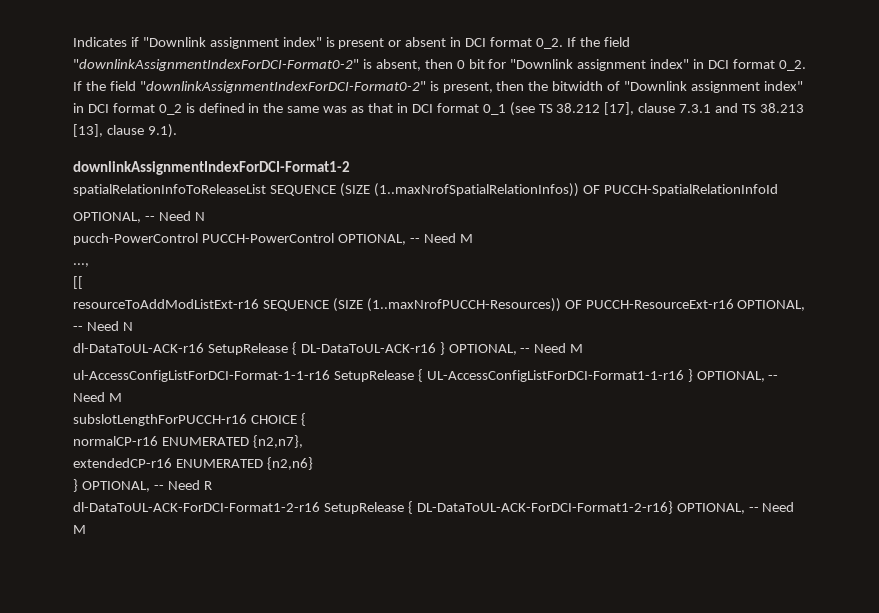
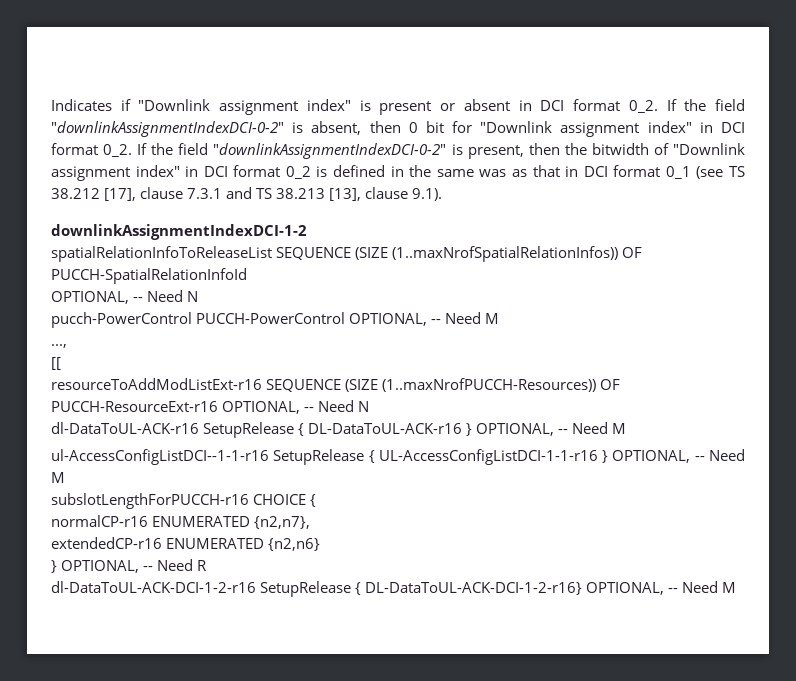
- If the field "downlinkAssignmentIndexForDCI-Format0-2" is absent, then 0 bit for "Downlink assignment index" in DCI format 0_2.
+ If the field "downlinkAssignmentIndexDCI-0-2" is absent, then 0 bit for "Downlink assignment index" in DCI format 0_2.
- If the field "downlinkAssignmentIndexForDCI-Format0-2" is present, then the bitwidth of "Downlink assignment index" in DCI format 0_2 is defined in the same was as that in DCI format 0_1 (see TS 38.212 [17], clause 7.3.1 and TS 38.213 [13], clause 9.1).
+ If the field "downlinkAssignmentIndexDCI-0-2" is present, then the bitwidth of "Downlink assignment index" in DCI format 0_2 is defined in the same was as that in DCI format 0_1 (see TS 38.212 [17], clause 7.3.1 and TS 38.213 [13], clause 9.1).
- downlinkAssignmentIndexForDCI-Format1-2
+ downlinkAssignmentIndexDCI-1-2
- ul-AccessConfigListForDCI-Format-1-1-r16 SetupRelease { UL-AccessConfigListForDCI-Format1-1-r16 } OPTIONAL, -- Need M
+ ul-AccessConfigListDCI--1-1-r16 SetupRelease { UL-AccessConfigListDCI-1-1-r16 } OPTIONAL, -- Need M
- dl-DataToUL-ACK-ForDCI-Format1-2-r16 SetupRelease { DL-DataToUL-ACK-ForDCI-Format1-2-r16} OPTIONAL, -- Need M
+ dl-DataToUL-ACK-DCI-1-2-r16 SetupRelease { DL-DataToUL-ACK-DCI-1-2-r16} OPTIONAL, -- Need M

